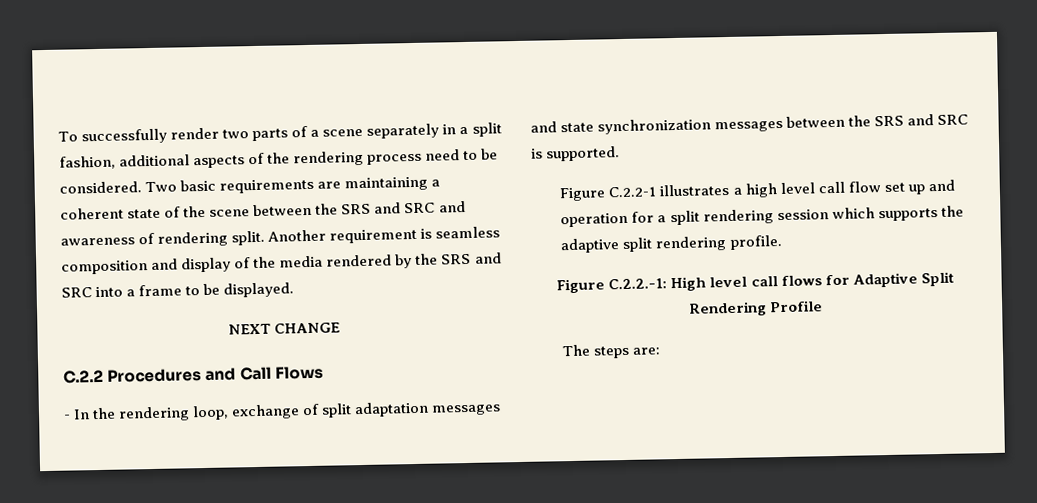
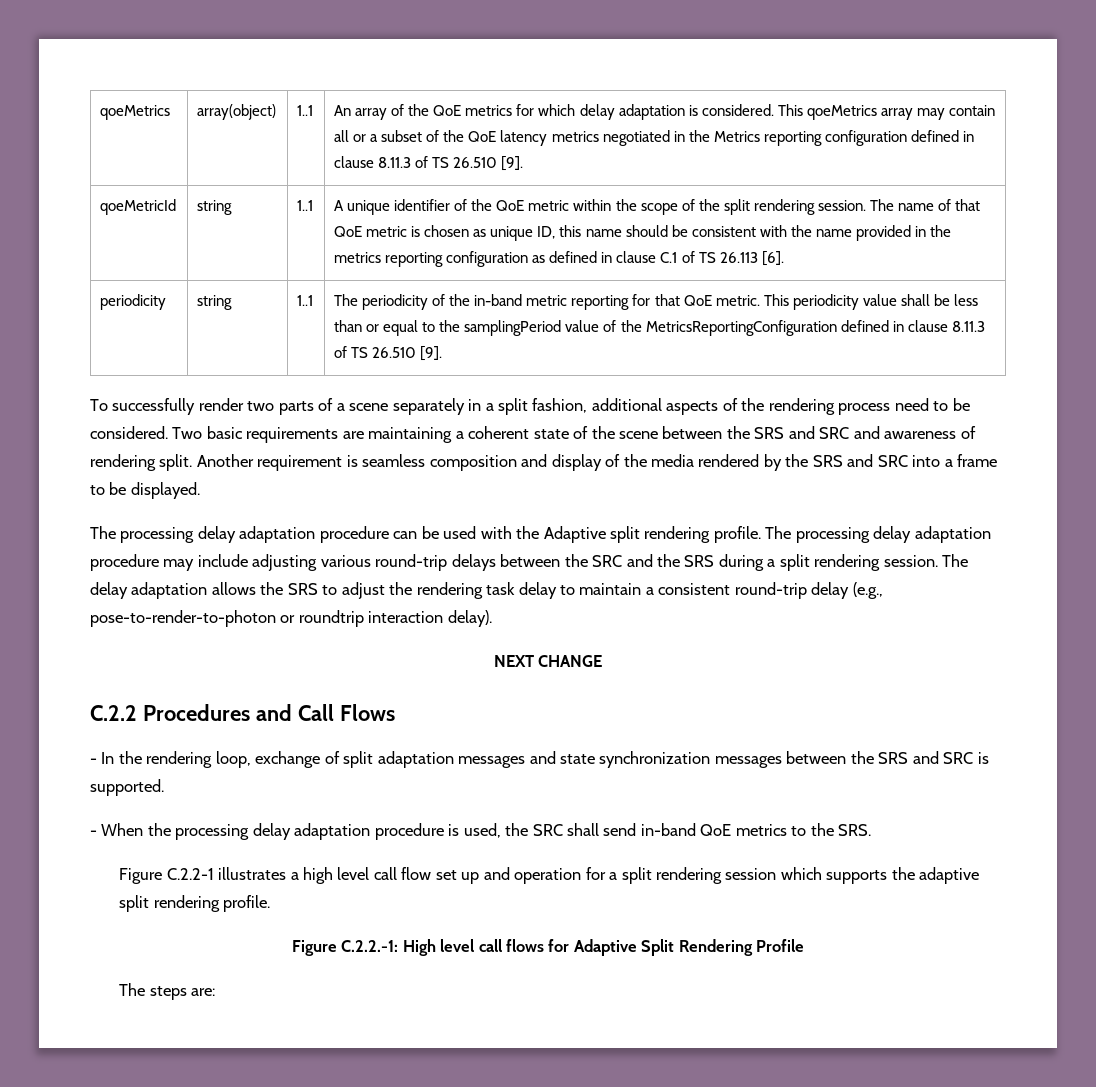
+ qoeMetrics | array(object) | 1..1 | An array of the QoE metrics for which delay adaptation is considered. This qoeMetrics array may contain all or a subset of the QoE latency metrics negotiated in the Metrics reporting configuration defined in clause 8.11.3 of TS 26.510 [9].
+ qoeMetricId | string | 1..1 | A unique identifier of the QoE metric within the scope of the split rendering session. The name of that QoE metric is chosen as unique ID, this name should be consistent with the name provided in the metrics reporting configuration as defined in clause C.1 of TS 26.113 [6].
+ periodicity | string | 1..1 | The periodicity of the in-band metric reporting for that QoE metric. This periodicity value shall be less than or equal to the samplingPeriod value of the MetricsReportingConfiguration defined in clause 8.11.3 of TS 26.510 [9].
+ The processing delay adaptation procedure can be used with the Adaptive split rendering profile. The processing delay adaptation procedure may include adjusting various round-trip delays between the SRC and the SRS during a split rendering session. The delay adaptation allows the SRS to adjust the rendering task delay to maintain a consistent round-trip delay (e.g., pose-to-render-to-photon or roundtrip interaction delay).
+ - When the processing delay adaptation procedure is used, the SRC shall send in-band QoE metrics to the SRS.

